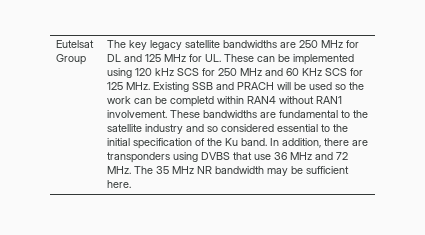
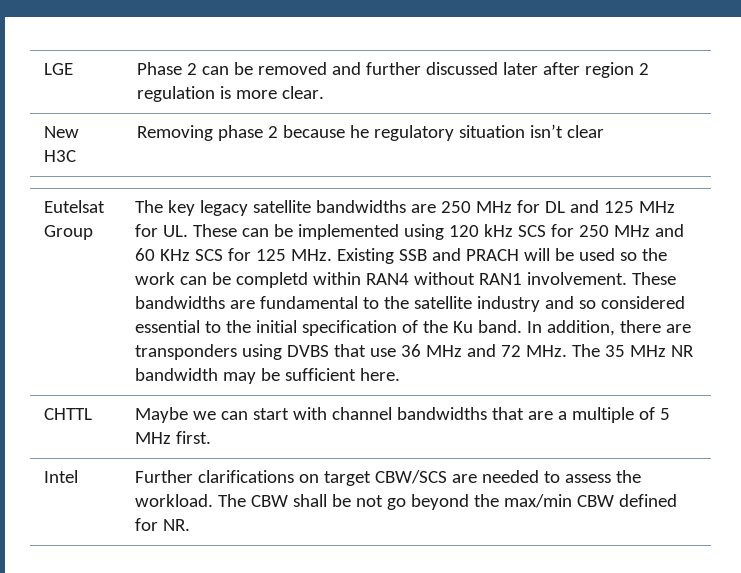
+ LGE | Phase 2 can be removed and further discussed later after region 2 regulation is more clear.
+ New H3C | Removing phase 2 because he regulatory situation isn’t clear
+ CHTTL | Maybe we can start with channel bandwidths that are a multiple of 5 MHz first.
+ Intel | Further clarifications on target CBW/SCS are needed to assess the workload. The CBW shall be not go beyond the max/min CBW defined for NR.

